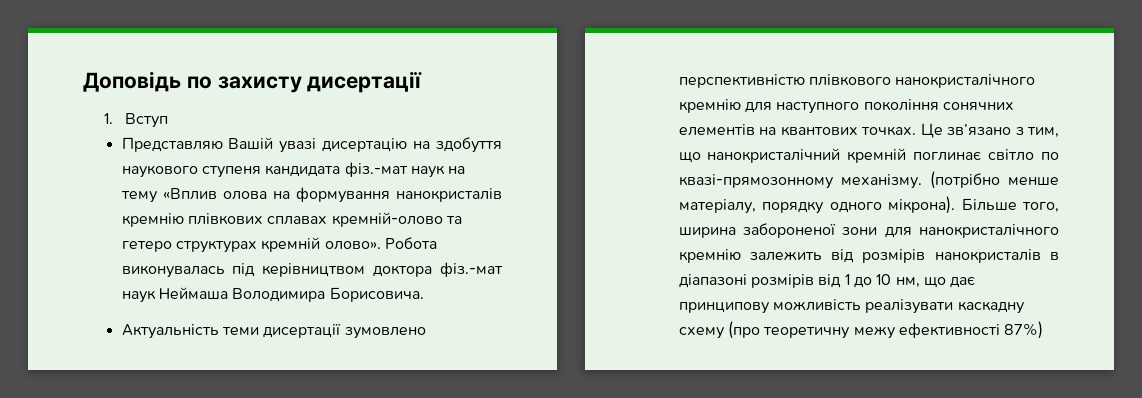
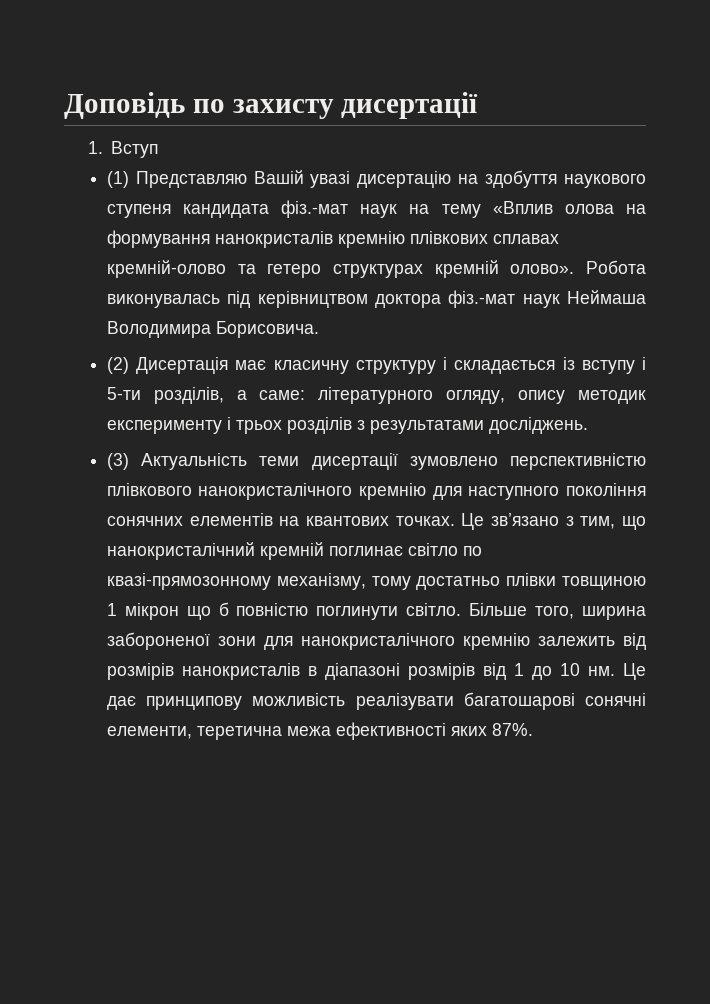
- Представляю Вашій увазі дисертацію на здобуття наукового ступеня кандидата фіз.-мат наук на тему «Вплив олова на формування нанокристалів кремнію плівкових сплавах кремній-олово та гетеро структурах кремній олово».
+ (1) Представляю Вашій увазі дисертацію на здобуття наукового ступеня кандидата фіз.-мат наук на тему «Вплив олова на формування нанокристалів кремнію плівкових сплавах кремній-олово та гетеро структурах кремній олово».
- Актуальність теми дисертації зумовлено перспективністю плівкового нанокристалічного кремнію для наступного покоління сонячних елементів на квантових точках.
+ (2) Дисертація має класичну структуру і складається із вступу і 5-ти розділів, а саме: літературного огляду, опису методик експерименту і трьох розділів з результатами досліджень.
+ (3) Актуальність теми дисертації зумовлено перспективністю плівкового нанокристалічного кремнію для наступного покоління сонячних елементів на квантових точках.
- Це зв’язано з тим, що нанокристалічний кремній поглинає світло по квазі-прямозонному механізму. (потрібно менше матеріалу, порядку одного мікрона).
+ Це зв’язано з тим, що нанокристалічний кремній поглинає світло по квазі-прямозонному механізму, тому достатньо плівки товщиною 1 мікрон що б повністю поглинути світло.
- Більше того, ширина забороненої зони для нанокристалічного кремнію залежить від розмірів нанокристалів в діапазоні розмірів від 1 до 10 нм, що дає принципову можливість реалізувати каскадну схему (про теоретичну межу ефективності 87%)
+ Більше того, ширина забороненої зони для нанокристалічного кремнію залежить від розмірів нанокристалів в діапазоні розмірів від 1 до 10 нм. Це дає принципову можливість реалізувати багатошарові сонячні елементи, теретична межа ефективності яких 87%.

